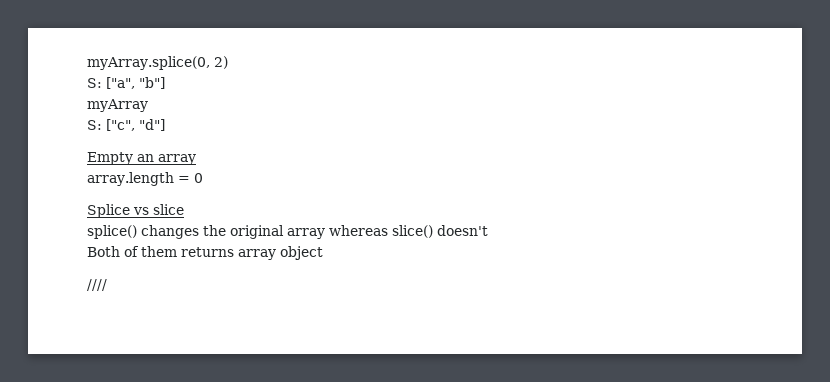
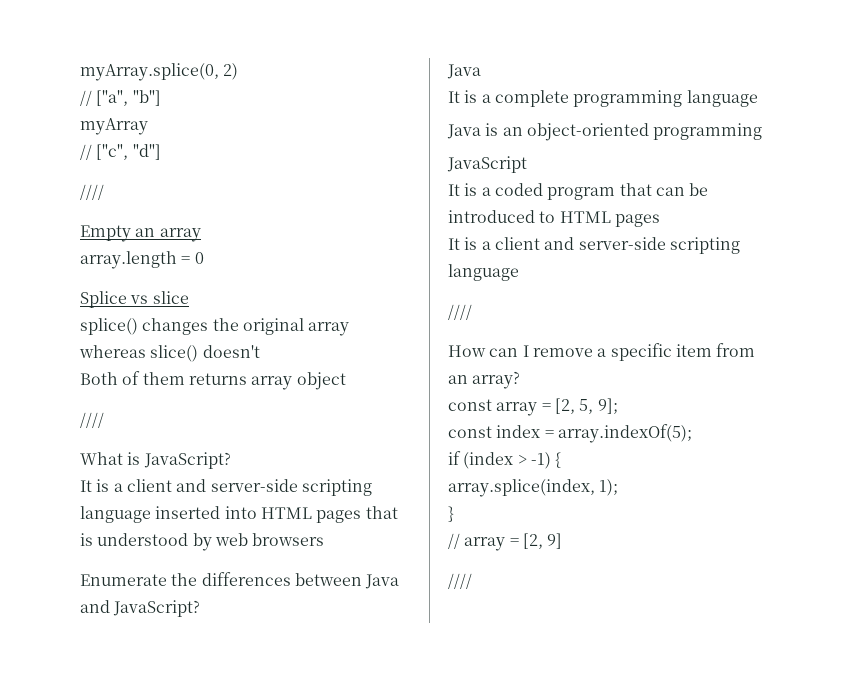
- S: ["a", "b"]
+ // ["a", "b"]
- S: ["c", "d"]
+ // ["c", "d"]
+ ////
+ What is JavaScript?
+ It is a client and server-side scripting language inserted into HTML pages that is understood by web browsers
+ Enumerate the differences between Java and JavaScript?
+ Java
+ It is a complete programming language
+ Java is an object-oriented programming
+ JavaScript
+ It is a coded program that can be introduced to HTML pages
+ It is a client and server-side scripting language
+ ////
+ How can I remove a specific item from an array?
+ const array = [2, 5, 9];
+ const index = array.indexOf(5);
+ if (index > -1) {
+ array.splice(index, 1);
+ }
+ // array = [2, 9]
+ ////

